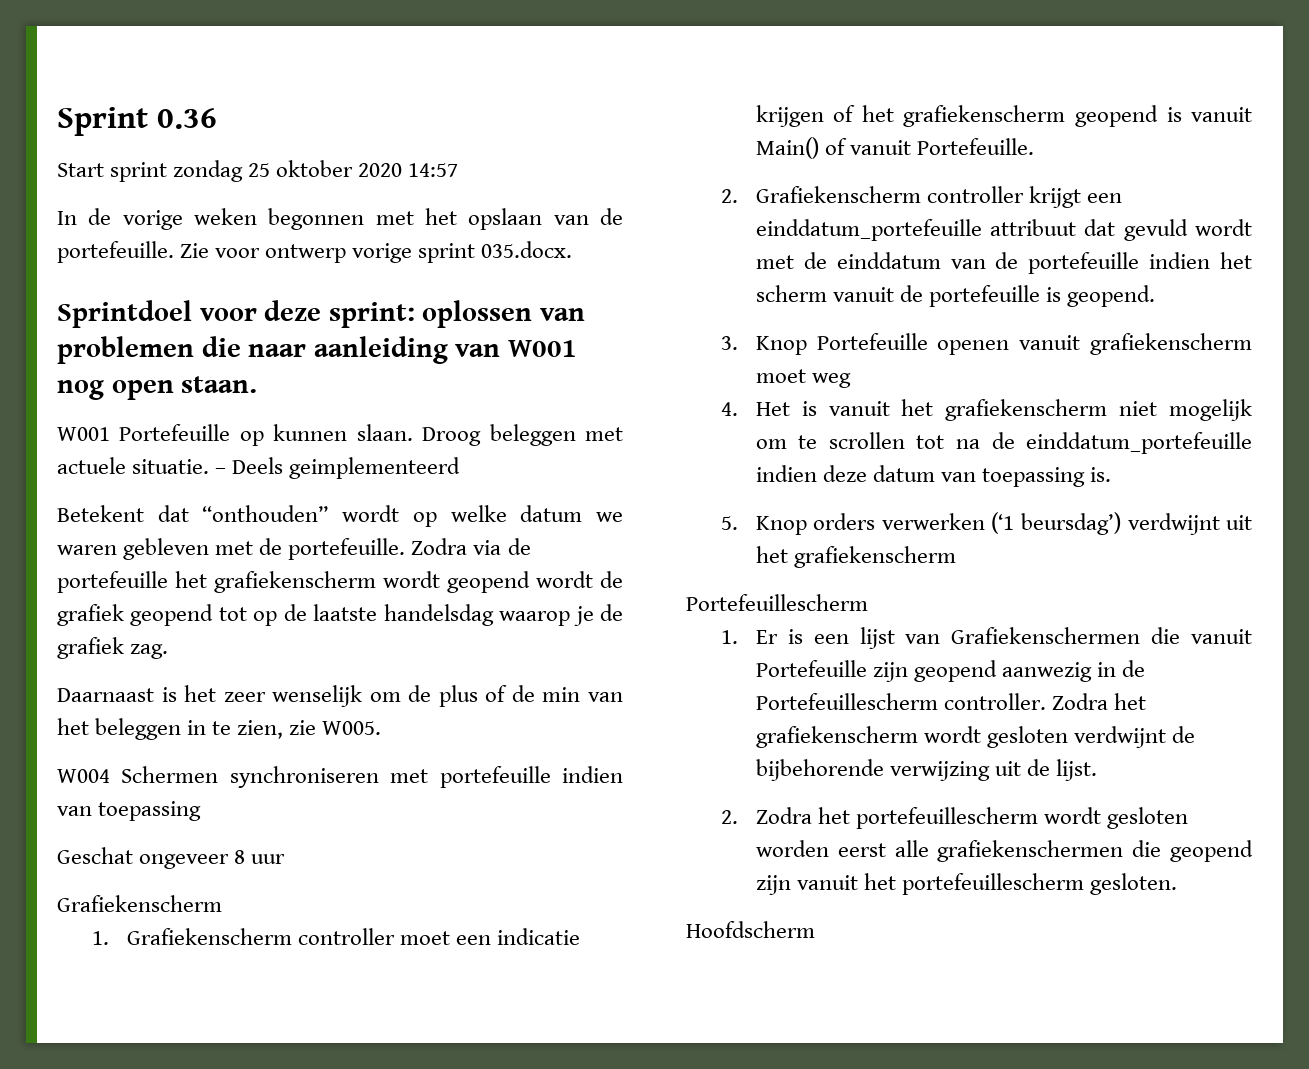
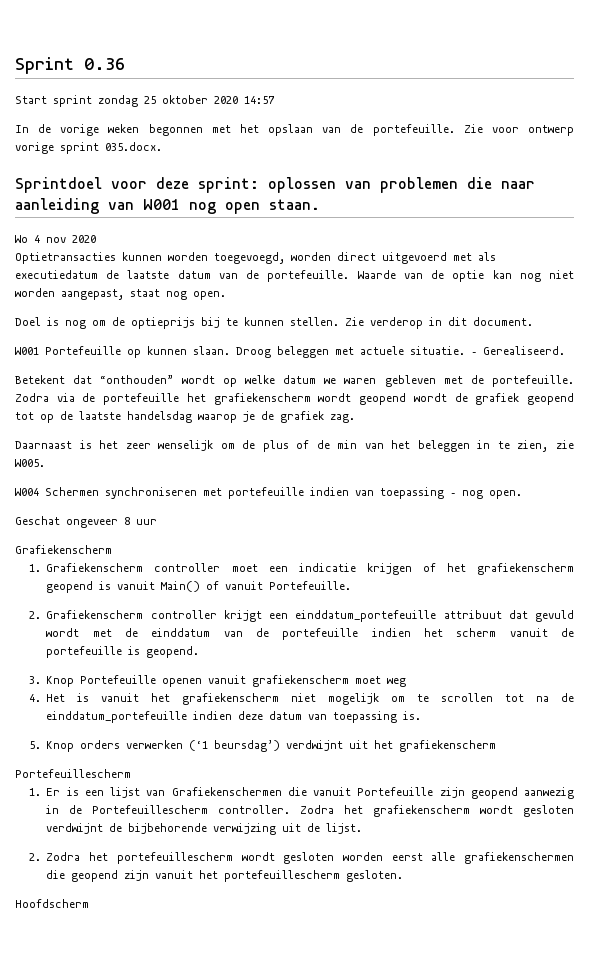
+ Wo 4 nov 2020
+ Optietransacties kunnen worden toegevoegd, worden direct uitgevoerd met als executiedatum de laatste datum van de portefeuille. Waarde van de optie kan nog niet worden aangepast, staat nog open.
+ Doel is nog om de optieprijs bij te kunnen stellen. Zie verderop in dit document.
- – Deels geimplementeerd
+ – Gerealiseerd.
- W004 Schermen synchroniseren met portefeuille indien van toepassing
+ W004 Schermen synchroniseren met portefeuille indien van toepassing – nog open.

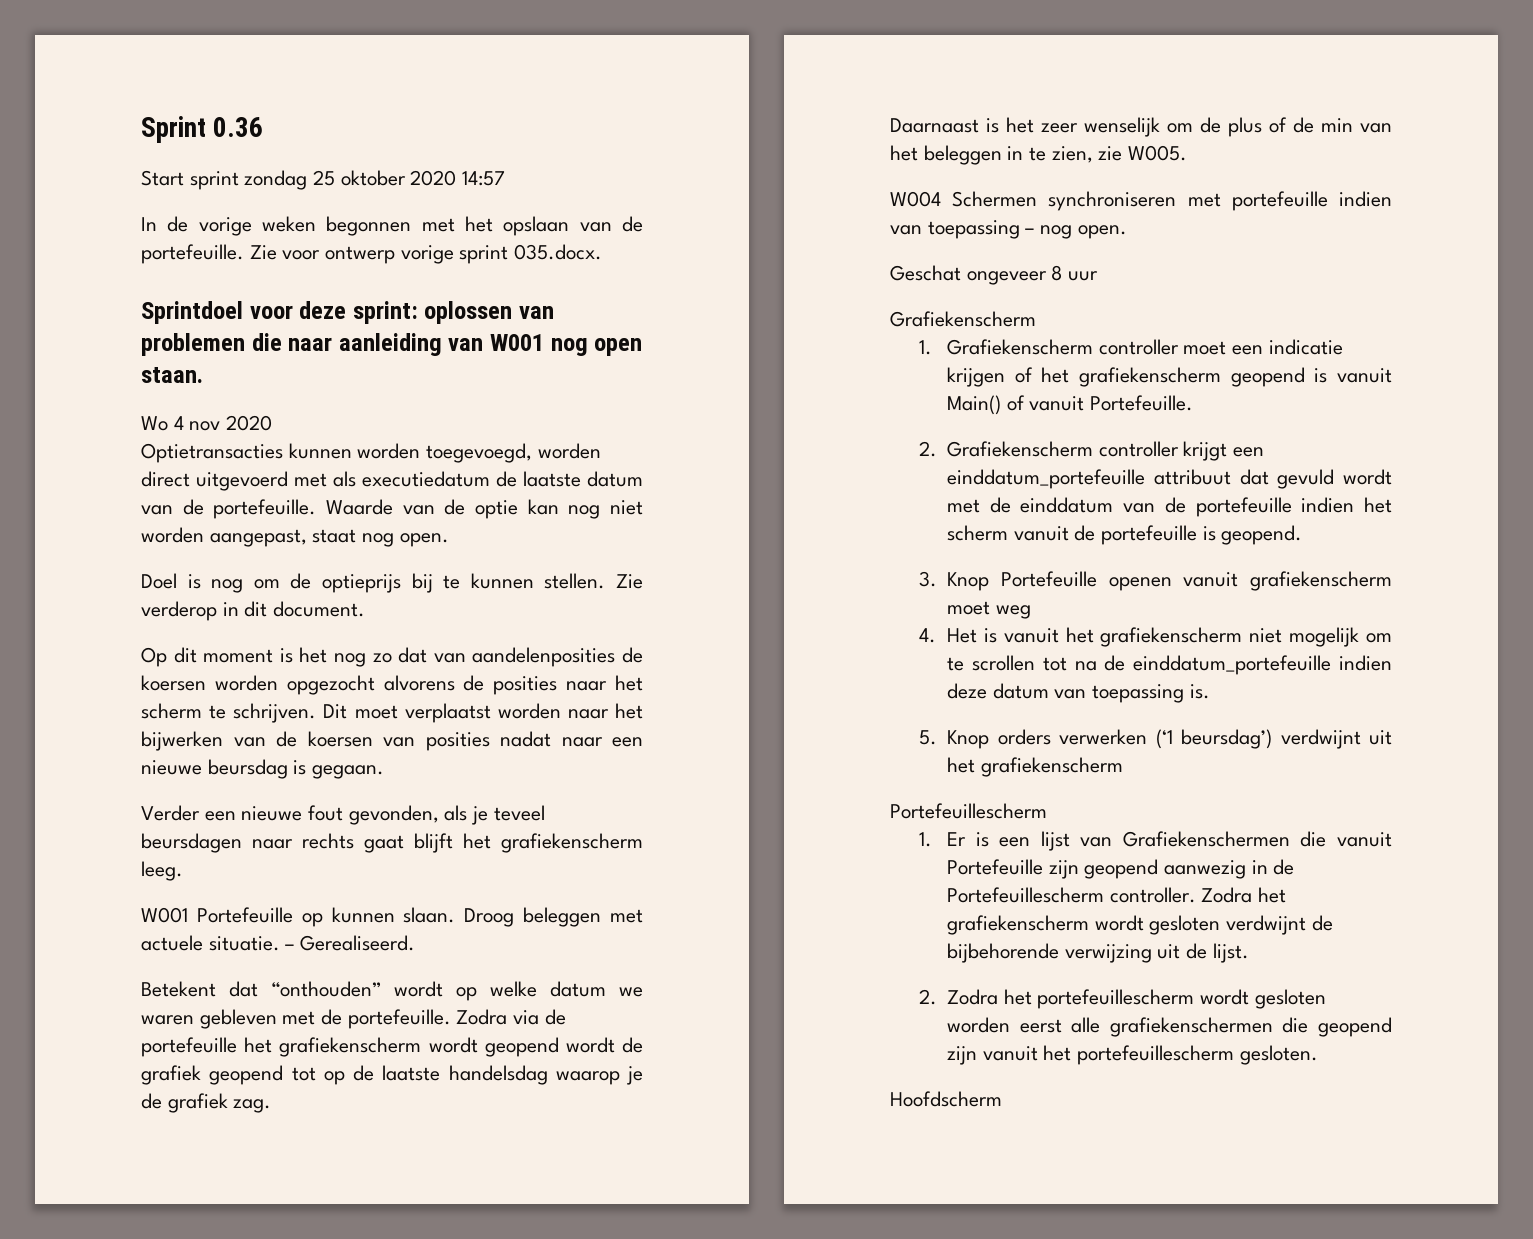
+ Op dit moment is het nog zo dat van aandelenposities de koersen worden opgezocht alvorens de posities naar het scherm te schrijven. Dit moet verplaatst worden naar het bijwerken van de koersen van posities nadat naar een nieuwe beursdag is gegaan.
+ Verder een nieuwe fout gevonden, als je teveel beursdagen naar rechts gaat blijft het grafiekenscherm leeg.

